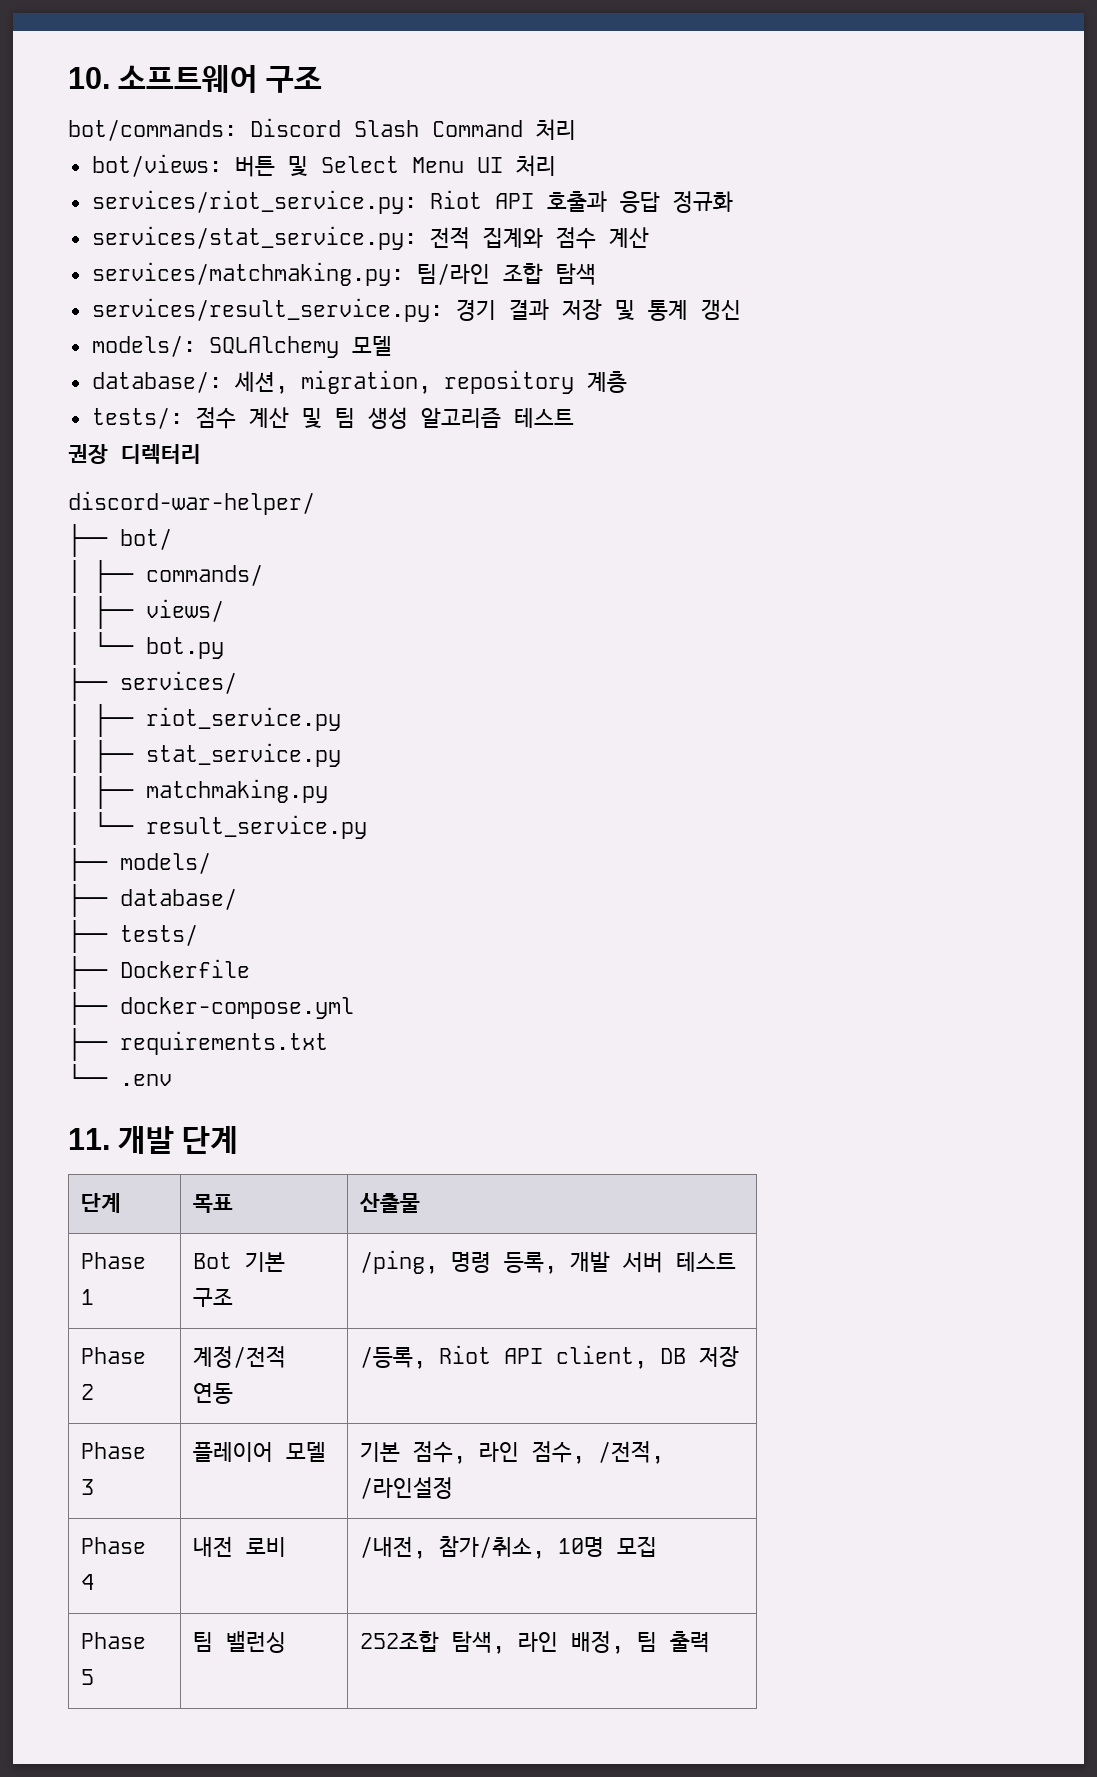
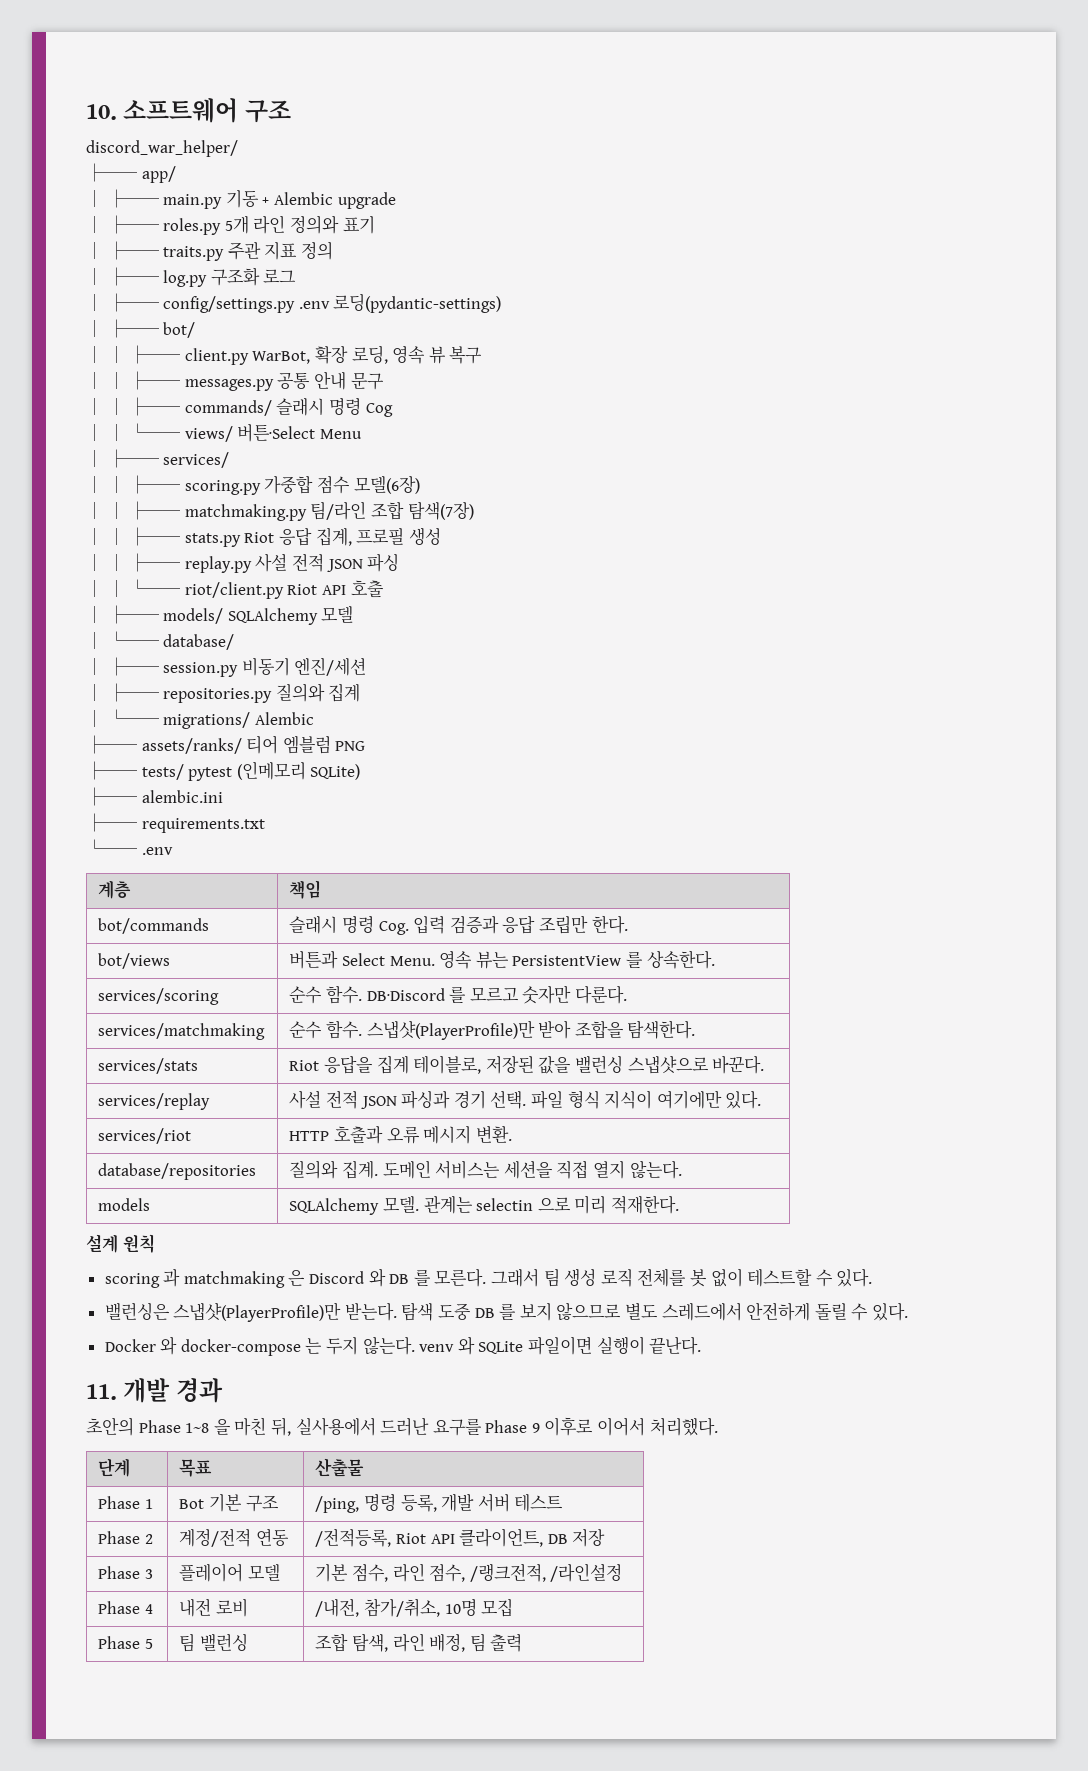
- bot/commands: Discord Slash Command 처리
- bot/views: 버튼 및 Select Menu UI 처리
- services/riot_service.py: Riot API 호출과 응답 정규화
- services/stat_service.py: 전적 집계와 점수 계산
- services/matchmaking.py: 팀/라인 조합 탐색
- services/result_service.py: 경기 결과 저장 및 통계 갱신
- models/: SQLAlchemy 모델
- database/: 세션, migration, repository 계층
- tests/: 점수 계산 및 팀 생성 알고리즘 테스트
- 권장 디렉터리
- discord-war-helper/
- ├── bot/
- │ ├── commands/
- │ ├── views/
- │ └── bot.py
- ├── services/
+ discord_war_helper/
+ ├── app/
+ │ ├── main.py 기동 + Alembic upgrade
+ │ ├── roles.py 5개 라인 정의와 표기
+ │ ├── traits.py 주관 지표 정의
+ │ ├── log.py 구조화 로그
+ │ ├── config/settings.py .env 로딩(pydantic-settings)
+ │ ├── bot/
+ │ │ ├── client.py WarBot, 확장 로딩, 영속 뷰 복구
+ │ │ ├── messages.py 공통 안내 문구
+ │ │ ├── commands/ 슬래시 명령 Cog
+ │ │ └── views/ 버튼·Select Menu
+ │ ├── services/
- │ ├── riot_service.py
- │ ├── stat_service.py
- │ ├── matchmaking.py
- │ └── result_service.py
- ├── models/
- ├── database/
- ├── tests/
- ├── Dockerfile
- ├── docker-compose.yml
+ │ │ ├── scoring.py 가중합 점수 모델(6장)
+ │ │ ├── matchmaking.py 팀/라인 조합 탐색(7장)
+ │ │ ├── stats.py Riot 응답 집계, 프로필 생성
+ │ │ ├── replay.py 사설 전적 JSON 파싱
+ │ │ └── riot/client.py Riot API 호출
+ │ ├── models/ SQLAlchemy 모델
+ │ └── database/
+ │ ├── session.py 비동기 엔진/세션
+ │ ├── repositories.py 질의와 집계
+ │ └── migrations/ Alembic
+ ├── assets/ranks/ 티어 엠블럼 PNG
+ ├── tests/ pytest (인메모리 SQLite)
+ ├── alembic.ini
  ├── requirements.txt
  └── .env
- 11. 개발 단계
+ 계층 | 책임
+ bot/commands | 슬래시 명령 Cog. 입력 검증과 응답 조립만 한다.
+ bot/views | 버튼과 Select Menu. 영속 뷰는 PersistentView 를 상속한다.
+ services/scoring | 순수 함수. DB·Discord 를 모르고 숫자만 다룬다.
+ services/matchmaking | 순수 함수. 스냅샷(PlayerProfile)만 받아 조합을 탐색한다.
+ services/stats | Riot 응답을 집계 테이블로, 저장된 값을 밸런싱 스냅샷으로 바꾼다.
+ services/replay | 사설 전적 JSON 파싱과 경기 선택. 파일 형식 지식이 여기에만 있다.
+ services/riot | HTTP 호출과 오류 메시지 변환.
+ database/repositories | 질의와 집계. 도메인 서비스는 세션을 직접 열지 않는다.
+ models | SQLAlchemy 모델. 관계는 selectin 으로 미리 적재한다.
+ 설계 원칙
+ scoring 과 matchmaking 은 Discord 와 DB 를 모른다. 그래서 팀 생성 로직 전체를 봇 없이 테스트할 수 있다.
+ 밸런싱은 스냅샷(PlayerProfile)만 받는다. 탐색 도중 DB 를 보지 않으므로 별도 스레드에서 안전하게 돌릴 수 있다.
+ Docker 와 docker-compose 는 두지 않는다. venv 와 SQLite 파일이면 실행이 끝난다.
+ 11. 개발 경과
+ 초안의 Phase 1~8 을 마친 뒤, 실사용에서 드러난 요구를 Phase 9 이후로 이어서 처리했다.
- Phase 2 | 계정/전적 연동 | /등록, Riot API client, DB 저장
+ Phase 2 | 계정/전적 연동 | /전적등록, Riot API 클라이언트, DB 저장
- Phase 3 | 플레이어 모델 | 기본 점수, 라인 점수, /전적, /라인설정
+ Phase 3 | 플레이어 모델 | 기본 점수, 라인 점수, /랭크전적, /라인설정
- Phase 5 | 팀 밸런싱 | 252조합 탐색, 라인 배정, 팀 출력
+ Phase 5 | 팀 밸런싱 | 조합 탐색, 라인 배정, 팀 출력

